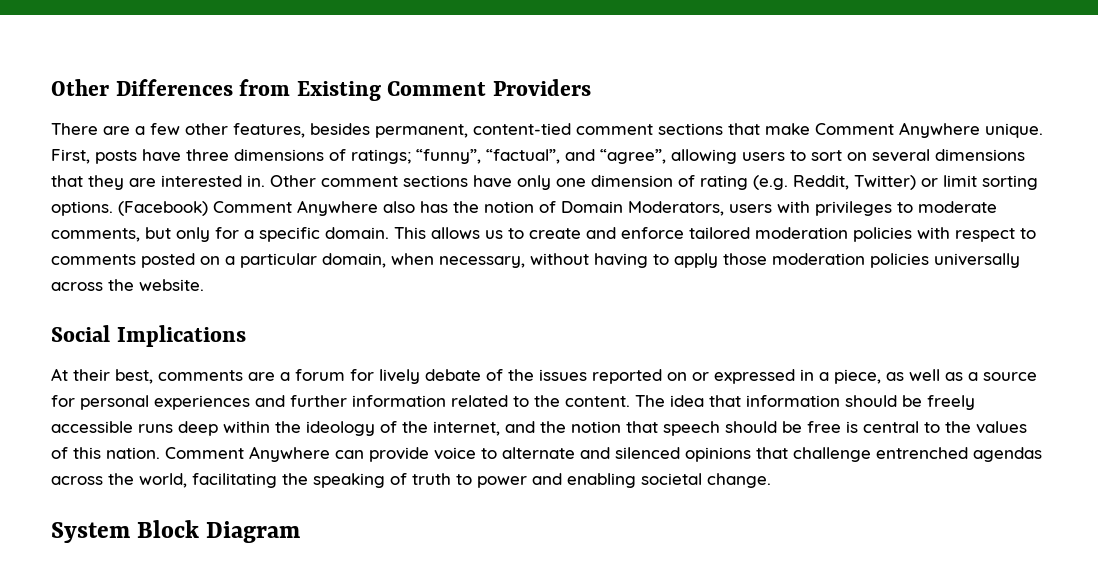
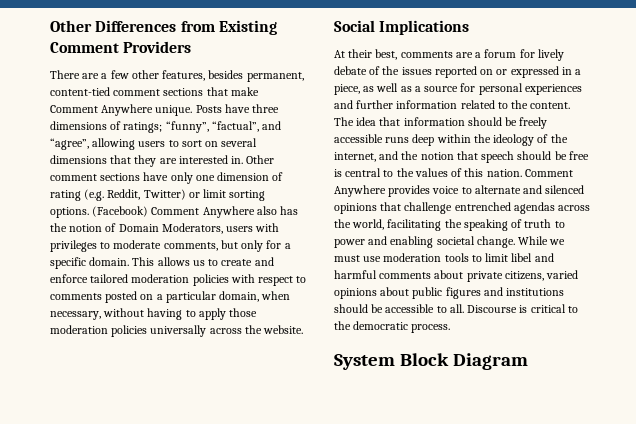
- First, posts have three dimensions of ratings; “funny”, “factual”, and “agree”, allowing users to sort on several dimensions that they are interested in.
+ Posts have three dimensions of ratings; “funny”, “factual”, and “agree”, allowing users to sort on several dimensions that they are interested in.
- Comment Anywhere can provide voice to alternate and silenced opinions that challenge entrenched agendas across the world, facilitating the speaking of truth to power and enabling societal change.
+ Comment Anywhere provides voice to alternate and silenced opinions that challenge entrenched agendas across the world, facilitating the speaking of truth to power and enabling societal change. While we must use moderation tools to limit libel and harmful comments about private citizens, varied opinions about public figures and institutions should be accessible to all. Discourse is critical to the democratic process.

